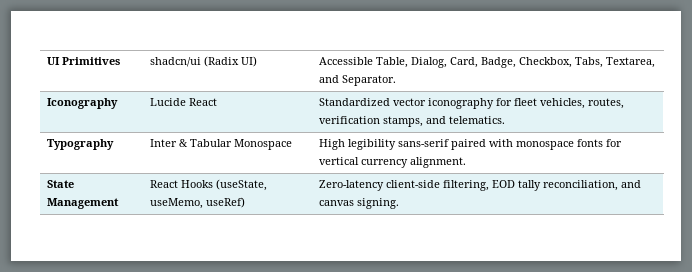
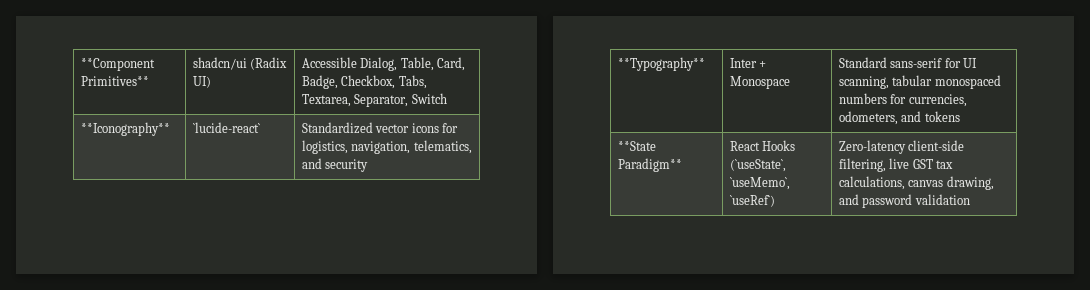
- UI Primitives | shadcn/ui (Radix UI) | Accessible Table, Dialog, Card, Badge, Checkbox, Tabs, Textarea, and Separator.
- Iconography | Lucide React | Standardized vector iconography for fleet vehicles, routes, verification stamps, and telematics.
- Typography | Inter & Tabular Monospace | High legibility sans-serif paired with monospace fonts for vertical currency alignment.
- State Management | React Hooks (useState, useMemo, useRef) | Zero-latency client-side filtering, EOD tally reconciliation, and canvas signing.
+ **Component Primitives** | shadcn/ui (Radix UI) | Accessible Dialog, Table, Card, Badge, Checkbox, Tabs, Textarea, Separator, Switch
+ **Iconography** | `lucide-react` | Standardized vector icons for logistics, navigation, telematics, and security
+ **Typography** | Inter + Monospace | Standard sans-serif for UI scanning, tabular monospaced numbers for currencies, odometers, and tokens
+ **State Paradigm** | React Hooks (`useState`, `useMemo`, `useRef`) | Zero-latency client-side filtering, live GST tax calculations, canvas drawing, and password validation

